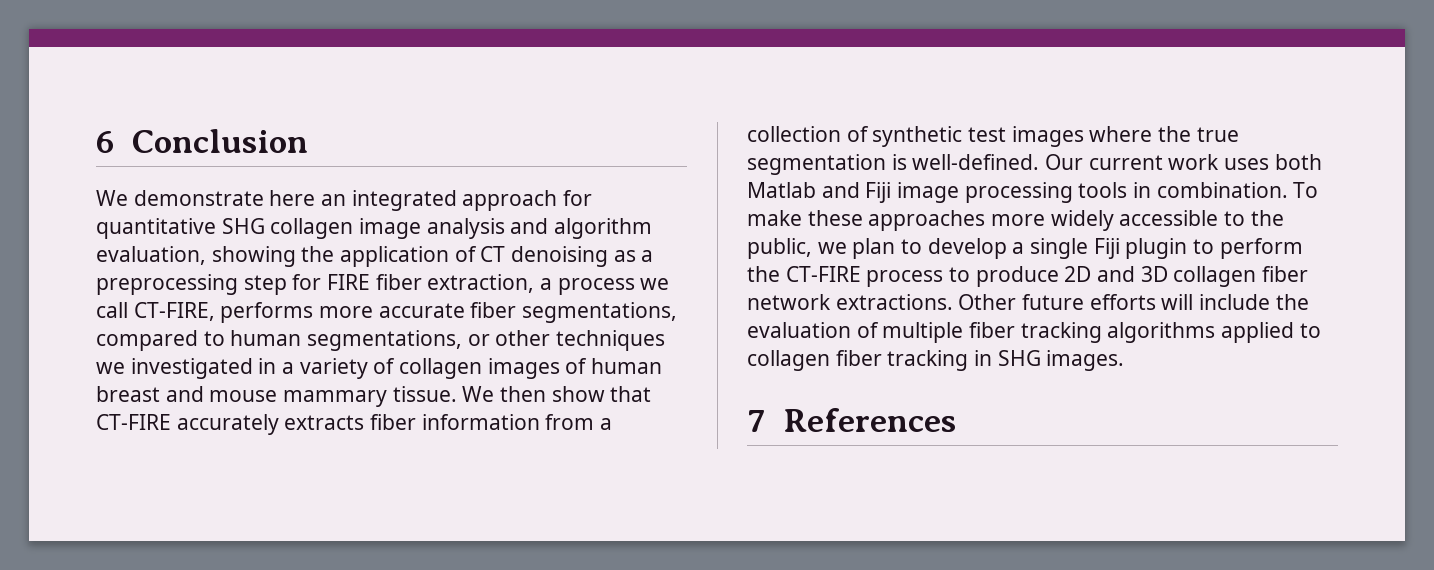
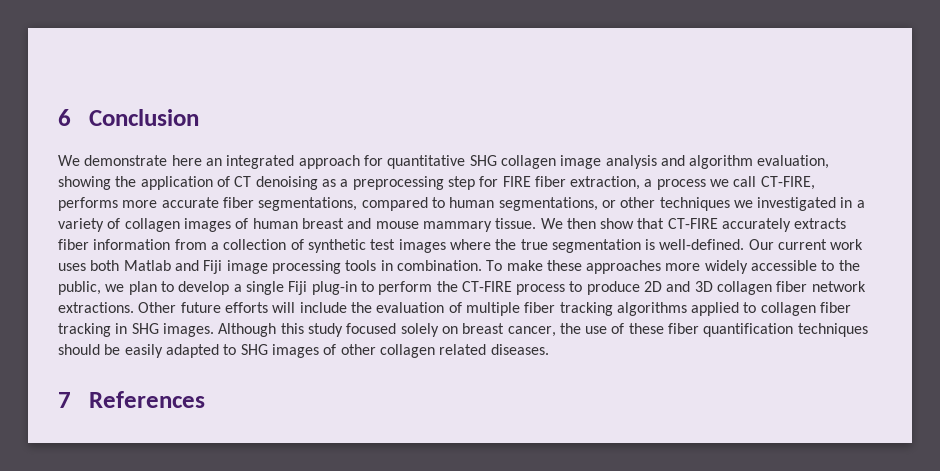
- To make these approaches more widely accessible to the public, we plan to develop a single Fiji plugin to perform the CT-FIRE process to produce 2D and 3D collagen fiber network extractions.
+ To make these approaches more widely accessible to the public, we plan to develop a single Fiji plug-in to perform the CT-FIRE process to produce 2D and 3D collagen fiber network extractions.
+ Although this study focused solely on breast cancer, the use of these fiber quantification techniques should be easily adapted to SHG images of other collagen related diseases.

